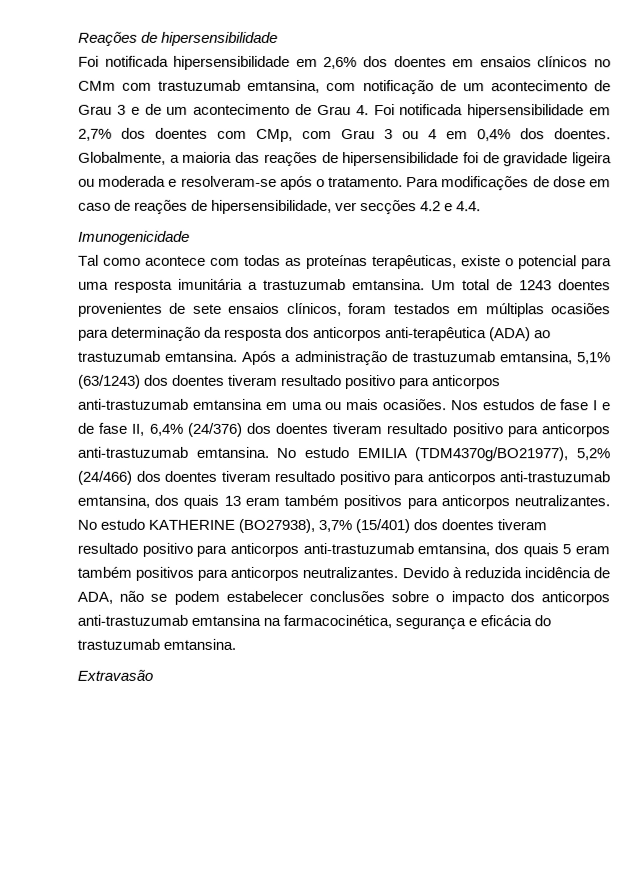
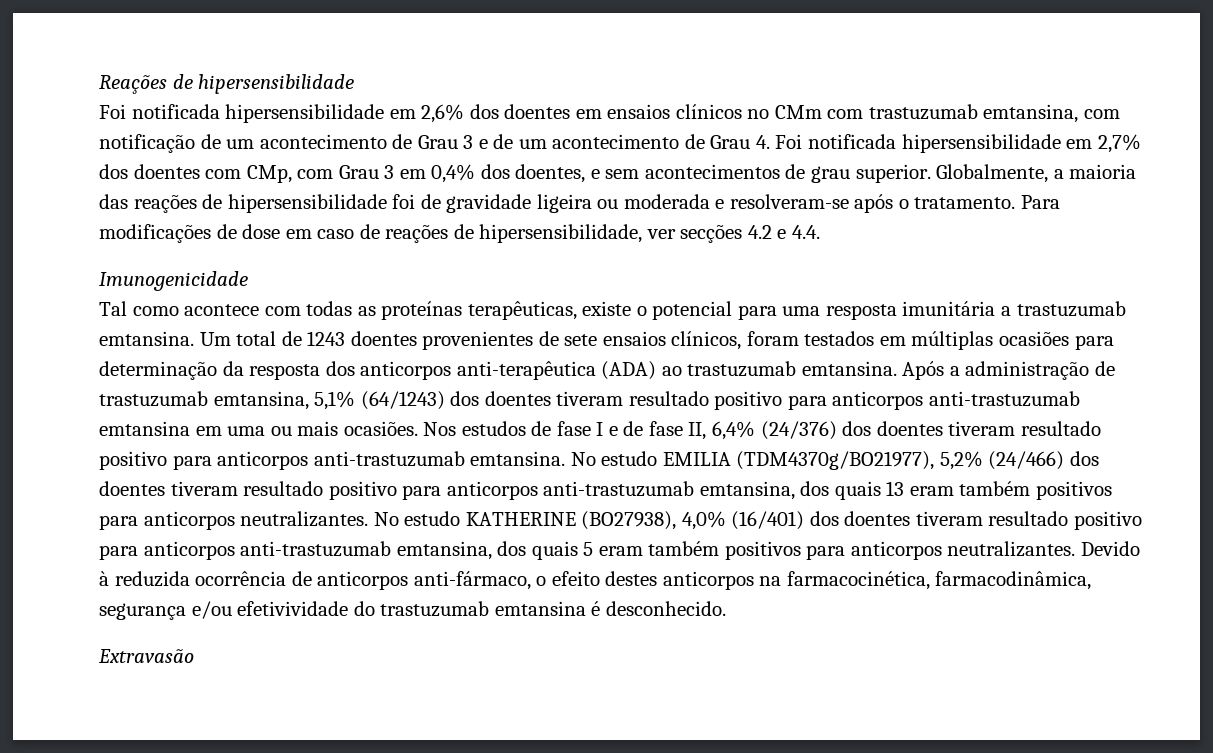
- Foi notificada hipersensibilidade em 2,6% dos doentes em ensaios clínicos no CMm com trastuzumab emtansina, com notificação de um acontecimento de Grau 3 e de um acontecimento de Grau 4. Foi notificada hipersensibilidade em 2,7% dos doentes com CMp, com Grau 3 ou 4 em 0,4% dos doentes.
+ Foi notificada hipersensibilidade em 2,6% dos doentes em ensaios clínicos no CMm com trastuzumab emtansina, com notificação de um acontecimento de Grau 3 e de um acontecimento de Grau 4. Foi notificada hipersensibilidade em 2,7% dos doentes com CMp, com Grau 3 em 0,4% dos doentes, e sem acontecimentos de grau superior.
- Após a administração de trastuzumab emtansina, 5,1% (63/1243) dos doentes tiveram resultado positivo para anticorpos anti-trastuzumab emtansina em uma ou mais ocasiões.
+ Após a administração de trastuzumab emtansina, 5,1% (64/1243) dos doentes tiveram resultado positivo para anticorpos anti-trastuzumab emtansina em uma ou mais ocasiões.
- No estudo KATHERINE (BO27938), 3,7% (15/401) dos doentes tiveram resultado positivo para anticorpos anti-trastuzumab emtansina, dos quais 5 eram também positivos para anticorpos neutralizantes.
+ No estudo KATHERINE (BO27938), 4,0% (16/401) dos doentes tiveram resultado positivo para anticorpos anti-trastuzumab emtansina, dos quais 5 eram também positivos para anticorpos neutralizantes.
- Devido à reduzida incidência de ADA, não se podem estabelecer conclusões sobre o impacto dos anticorpos anti-trastuzumab emtansina na farmacocinética, segurança e eficácia do trastuzumab emtansina.
+ Devido à reduzida ocorrência de anticorpos anti-fármaco, o efeito destes anticorpos na farmacocinética, farmacodinâmica, segurança e/ou efetivividade do trastuzumab emtansina é desconhecido.

